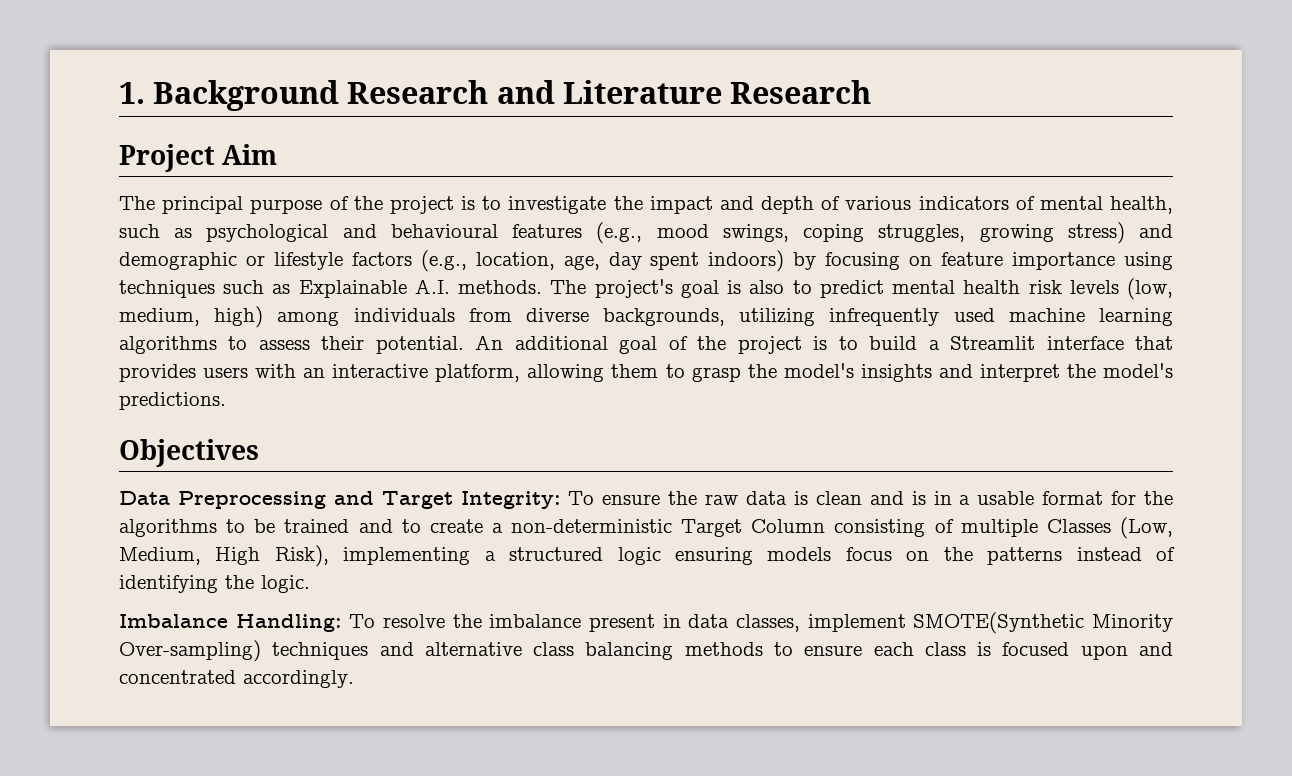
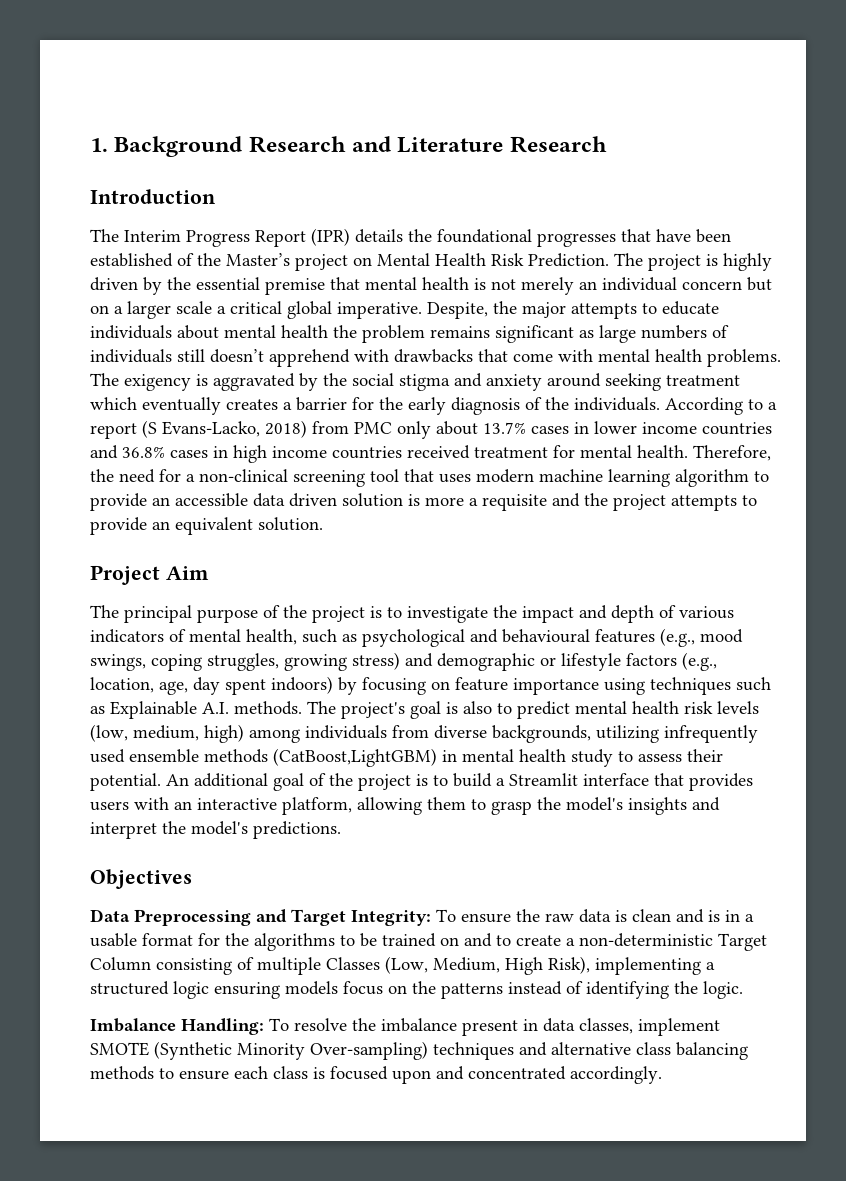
+ Introduction
+ The Interim Progress Report (IPR) details the foundational progresses that have been established of the Master’s project on Mental Health Risk Prediction. The project is highly driven by the essential premise that mental health is not merely an individual concern but on a larger scale a critical global imperative. Despite, the major attempts to educate individuals about mental health the problem remains significant as large numbers of individuals still doesn’t apprehend with drawbacks that come with mental health problems. The exigency is aggravated by the social stigma and anxiety around seeking treatment which eventually creates a barrier for the early diagnosis of the individuals. According to a report (S Evans-Lacko, 2018) from PMC only about 13.7% cases in lower income countries and 36.8% cases in high income countries received treatment for mental health. Therefore, the need for a non-clinical screening tool that uses modern machine learning algorithm to provide an accessible data driven solution is more a requisite and the project attempts to provide an equivalent solution.
- The project's goal is also to predict mental health risk levels (low, medium, high) among individuals from diverse backgrounds, utilizing infrequently used machine learning algorithms to assess their potential.
+ The project's goal is also to predict mental health risk levels (low, medium, high) among individuals from diverse backgrounds, utilizing infrequently used ensemble methods (CatBoost,LightGBM) in mental health study to assess their potential.
- Data Preprocessing and Target Integrity: To ensure the raw data is clean and is in a usable format for the algorithms to be trained and to create a non-deterministic Target Column consisting of multiple Classes (Low, Medium, High Risk), implementing a structured logic ensuring models focus on the patterns instead of identifying the logic.
+ Data Preprocessing and Target Integrity: To ensure the raw data is clean and is in a usable format for the algorithms to be trained on and to create a non-deterministic Target Column consisting of multiple Classes (Low, Medium, High Risk), implementing a structured logic ensuring models focus on the patterns instead of identifying the logic.
- Imbalance Handling: To resolve the imbalance present in data classes, implement SMOTE(Synthetic Minority Over-sampling) techniques and alternative class balancing methods to ensure each class is focused upon and concentrated accordingly.
+ Imbalance Handling: To resolve the imbalance present in data classes, implement SMOTE (Synthetic Minority Over-sampling) techniques and alternative class balancing methods to ensure each class is focused upon and concentrated accordingly.

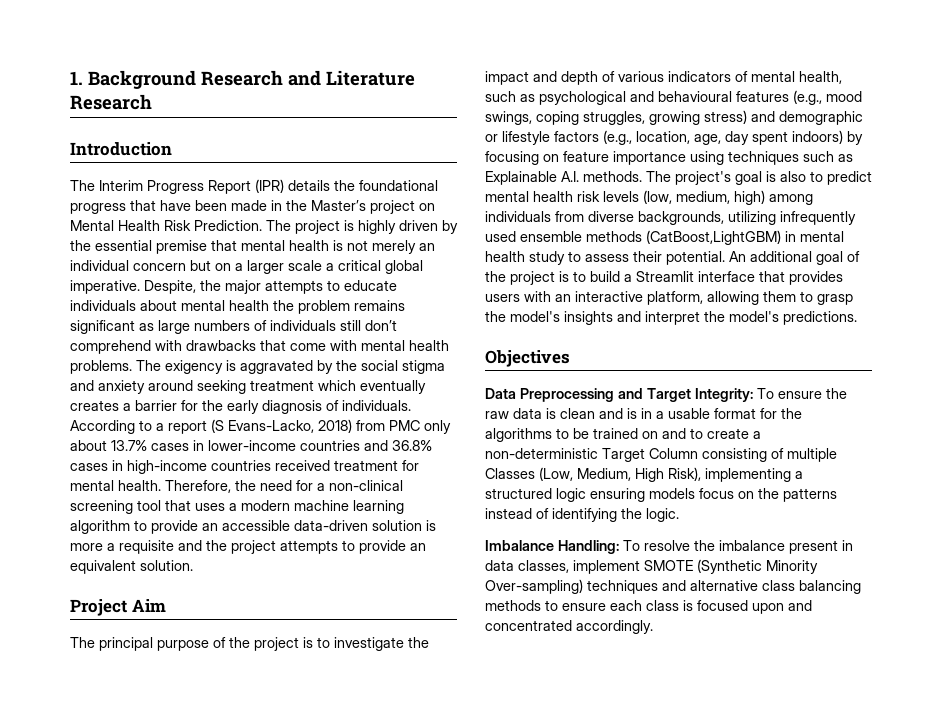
- The Interim Progress Report (IPR) details the foundational progresses that have been established of the Master’s project on Mental Health Risk Prediction.
+ The Interim Progress Report (IPR) details the foundational progress that have been made in the Master’s project on Mental Health Risk Prediction.
- Despite, the major attempts to educate individuals about mental health the problem remains significant as large numbers of individuals still doesn’t apprehend with drawbacks that come with mental health problems.
+ Despite, the major attempts to educate individuals about mental health the problem remains significant as large numbers of individuals still don’t comprehend with drawbacks that come with mental health problems.
- The exigency is aggravated by the social stigma and anxiety around seeking treatment which eventually creates a barrier for the early diagnosis of the individuals.
+ The exigency is aggravated by the social stigma and anxiety around seeking treatment which eventually creates a barrier for the early diagnosis of individuals.
- According to a report (S Evans-Lacko, 2018) from PMC only about 13.7% cases in lower income countries and 36.8% cases in high income countries received treatment for mental health.
+ According to a report (S Evans-Lacko, 2018) from PMC only about 13.7% cases in lower-income countries and 36.8% cases in high-income countries received treatment for mental health.
- Therefore, the need for a non-clinical screening tool that uses modern machine learning algorithm to provide an accessible data driven solution is more a requisite and the project attempts to provide an equivalent solution.
+ Therefore, the need for a non-clinical screening tool that uses a modern machine learning algorithm to provide an accessible data-driven solution is more a requisite and the project attempts to provide an equivalent solution.

